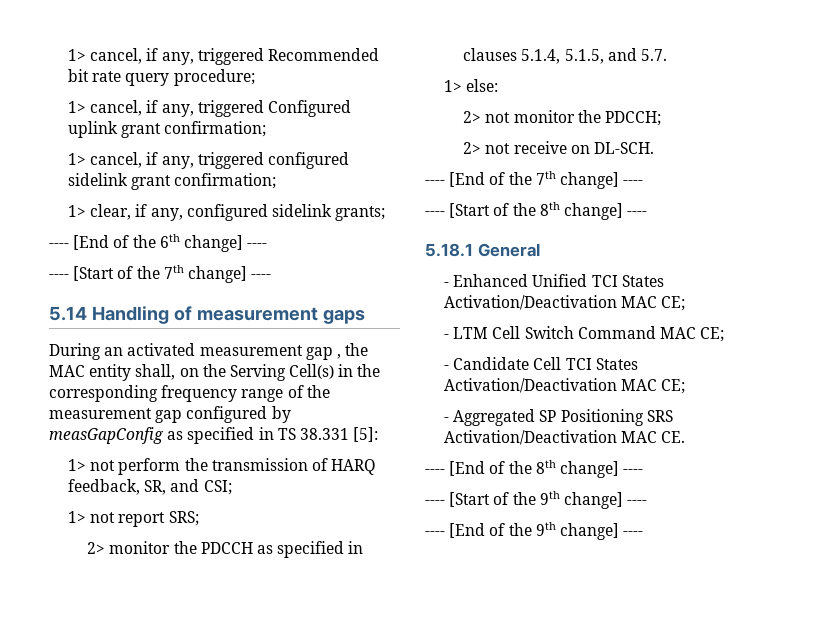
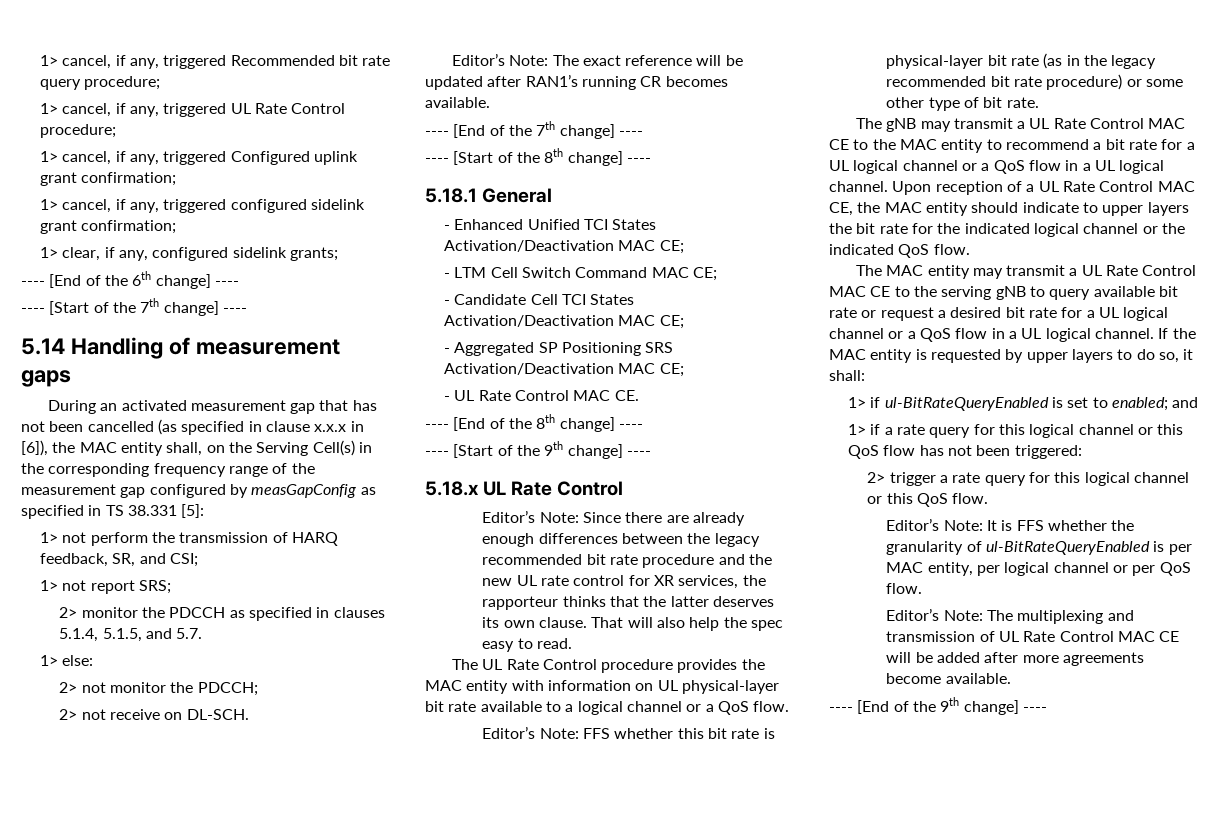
+ 1> cancel, if any, triggered UL Rate Control procedure;
- During an activated measurement gap , the MAC entity shall, on the Serving Cell(s) in the corresponding frequency range of the measurement gap configured by measGapConfig as specified in TS 38.331 [5]:
+ During an activated measurement gap that has not been cancelled (as specified in clause x.x.x in [6]), the MAC entity shall, on the Serving Cell(s) in the corresponding frequency range of the measurement gap configured by measGapConfig as specified in TS 38.331 [5]:
+ Editor’s Note: The exact reference will be updated after RAN1’s running CR becomes available.
- - Aggregated SP Positioning SRS Activation/Deactivation MAC CE.
+ - Aggregated SP Positioning SRS Activation/Deactivation MAC CE;
+ - UL Rate Control MAC CE.
+ 5.18.x UL Rate Control
+ Editor’s Note: Since there are already enough differences between the legacy recommended bit rate procedure and the new UL rate control for XR services, the rapporteur thinks that the latter deserves its own clause. That will also help the spec easy to read.
+ The UL Rate Control procedure provides the MAC entity with information on UL physical-layer bit rate available to a logical channel or a QoS flow.
+ Editor’s Note: FFS whether this bit rate is physical-layer bit rate (as in the legacy recommended bit rate procedure) or some other type of bit rate.
+ The gNB may transmit a UL Rate Control MAC CE to the MAC entity to recommend a bit rate for a UL logical channel or a QoS flow in a UL logical channel. Upon reception of a UL Rate Control MAC CE, the MAC entity should indicate to upper layers the bit rate for the indicated logical channel or the indicated QoS flow.
+ The MAC entity may transmit a UL Rate Control MAC CE to the serving gNB to query available bit rate or request a desired bit rate for a UL logical channel or a QoS flow in a UL logical channel. If the MAC entity is requested by upper layers to do so, it shall:
+ 1> if ul-BitRateQueryEnabled is set to enabled; and
+ 1> if a rate query for this logical channel or this QoS flow has not been triggered:
+ 2> trigger a rate query for this logical channel or this QoS flow.
+ Editor’s Note: It is FFS whether the granularity of ul-BitRateQueryEnabled is per MAC entity, per logical channel or per QoS flow.
+ Editor’s Note: The multiplexing and transmission of UL Rate Control MAC CE will be added after more agreements become available.

